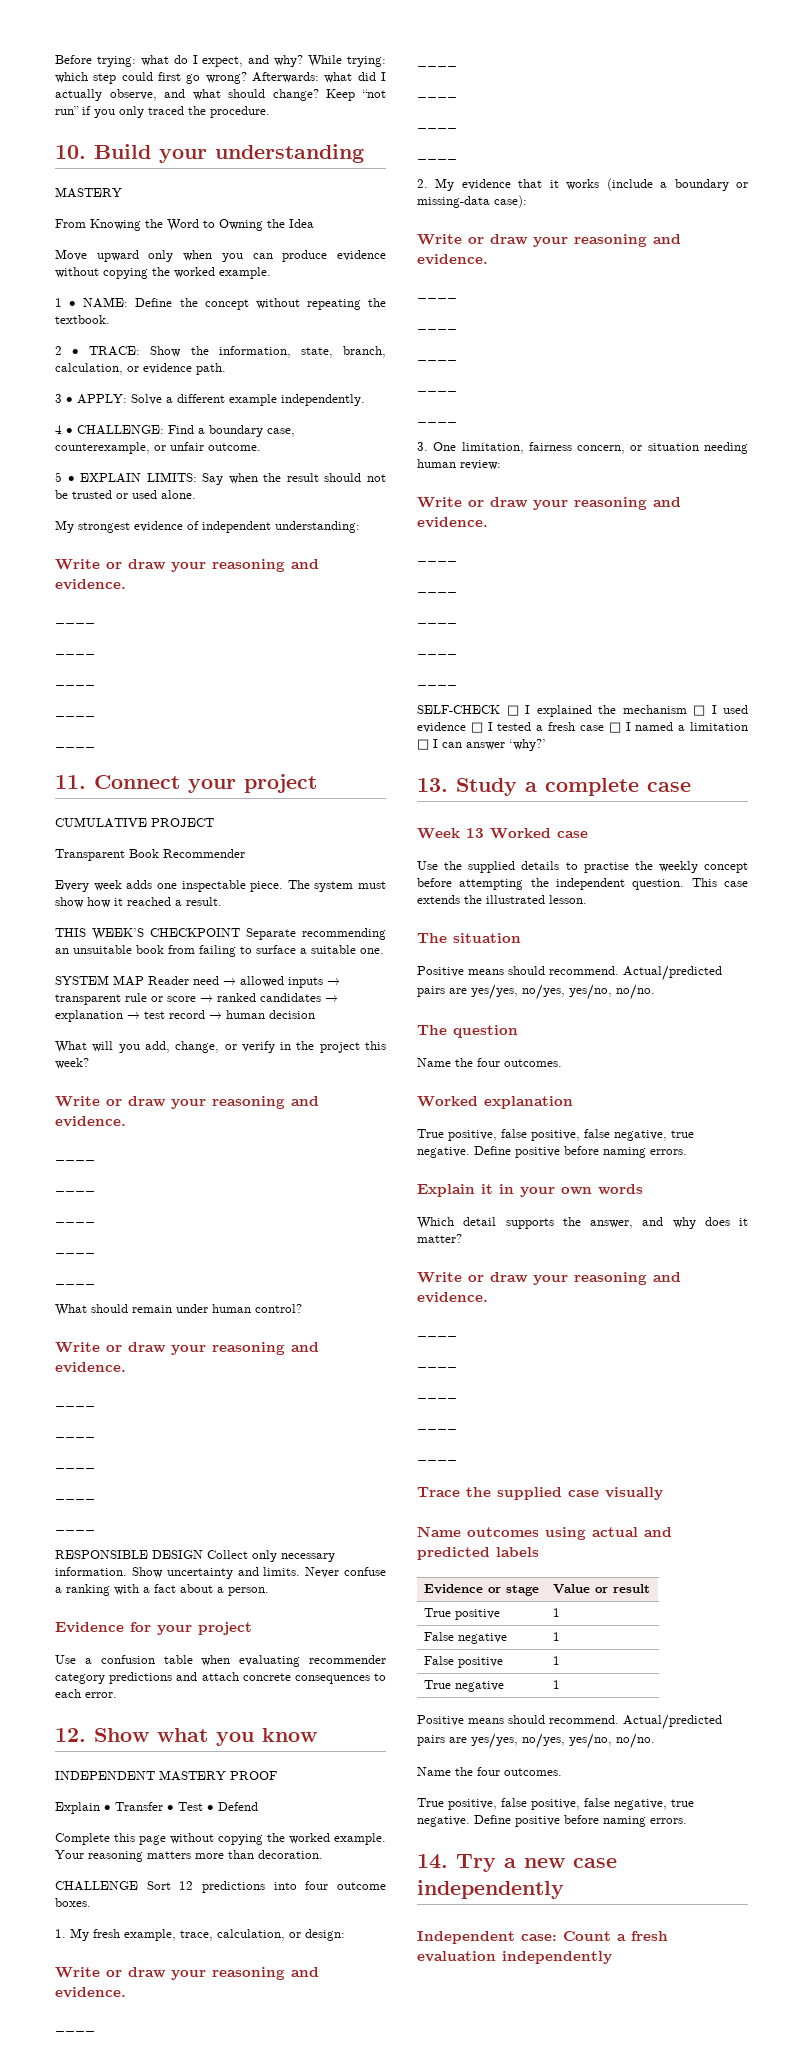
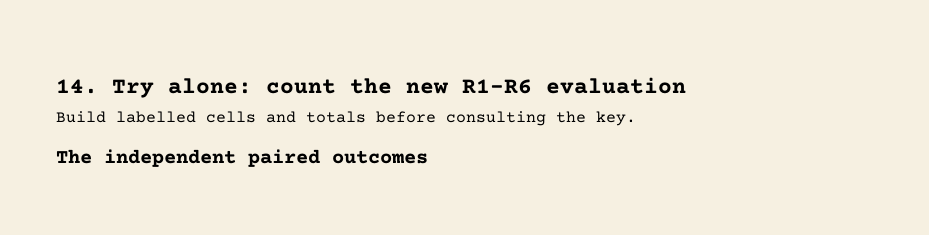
- Before trying: what do I expect, and why? While trying: which step could first go wrong? Afterwards: what did I actually observe, and what should change? Keep “not run” if you only traced the procedure.
- 10. Build your understanding
- MASTERY
- From Knowing the Word to Owning the Idea
- Move upward only when you can produce evidence without copying the worked example.
- 1 • NAME: Define the concept without repeating the textbook.
- 2 • TRACE: Show the information, state, branch, calculation, or evidence path.
- 3 • APPLY: Solve a different example independently.
- 4 • CHALLENGE: Find a boundary case, counterexample, or unfair outcome.
- 5 • EXPLAIN LIMITS: Say when the result should not be trusted or used alone.
- My strongest evidence of independent understanding:
- Write or draw your reasoning and evidence.
- ____
- ____
- ____
- ____
- ____
- 11. Connect your project
- CUMULATIVE PROJECT
- Transparent Book Recommender
- Every week adds one inspectable piece. The system must show how it reached a result.
- THIS WEEK’S CHECKPOINT Separate recommending an unsuitable book from failing to surface a suitable one.
- SYSTEM MAP Reader need → allowed inputs → transparent rule or score → ranked candidates → explanation → test record → human decision
- What will you add, change, or verify in the project this week?
- Write or draw your reasoning and evidence.
- ____
- ____
- ____
- ____
- ____
- What should remain under human control?
- Write or draw your reasoning and evidence.
- ____
- ____
- ____
- ____
- ____
- RESPONSIBLE DESIGN Collect only necessary information. Show uncertainty and limits. Never confuse a ranking with a fact about a person.
- Evidence for your project
- Use a confusion table when evaluating recommender category predictions and attach concrete consequences to each error.
- 12. Show what you know
- INDEPENDENT MASTERY PROOF
- Explain • Transfer • Test • Defend
- Complete this page without copying the worked example. Your reasoning matters more than decoration.
- CHALLENGE Sort 12 predictions into four outcome boxes.
- 1. My fresh example, trace, calculation, or design:
- Write or draw your reasoning and evidence.
- ____
- ____
- ____
- ____
- ____
- 2. My evidence that it works (include a boundary or missing-data case):
- Write or draw your reasoning and evidence.
- ____
- ____
- ____
- ____
- ____
- 3. One limitation, fairness concern, or situation needing human review:
- Write or draw your reasoning and evidence.
- ____
- ____
- ____
- ____
- ____
- SELF-CHECK □ I explained the mechanism □ I used evidence □ I tested a fresh case □ I named a limitation □ I can answer ‘why?’
- 13. Study a complete case
- Week 13 Worked case
- Use the supplied details to practise the weekly concept before attempting the independent question. This case extends the illustrated lesson.
- The situation
- Positive means should recommend. Actual/predicted pairs are yes/yes, no/yes, yes/no, no/no.
- The question
- Name the four outcomes.
- Worked explanation
- True positive, false positive, false negative, true negative. Define positive before naming errors.
- Explain it in your own words
- Which detail supports the answer, and why does it matter?
- Write or draw your reasoning and evidence.
- ____
- ____
- ____
- ____
- ____
- Trace the supplied case visually
- Name outcomes using actual and predicted labels
- Evidence or stage | Value or result
- True positive | 1
- False negative | 1
- False positive | 1
- True negative | 1
- Positive means should recommend. Actual/predicted pairs are yes/yes, no/yes, yes/no, no/no.
- Name the four outcomes.
- True positive, false positive, false negative, true negative. Define positive before naming errors.
- 14. Try a new case independently
- Independent case: Count a fresh evaluation independently
+ 14. Try alone: count the new R1–R6 evaluation
+ Build labelled cells and totals before consulting the key.
+ The independent paired outcomes

